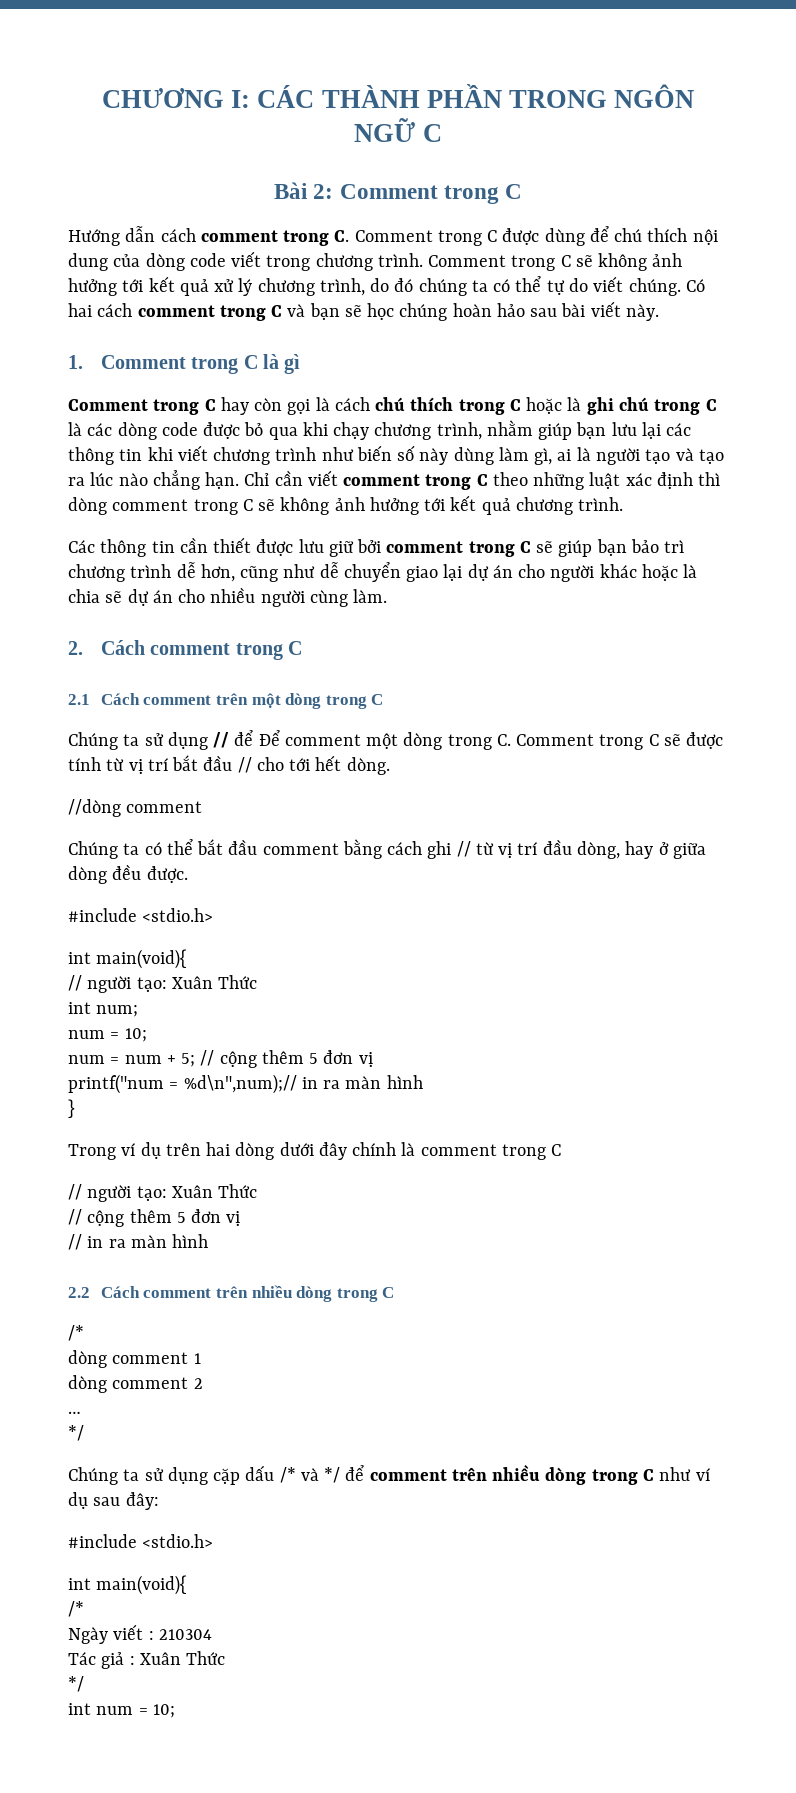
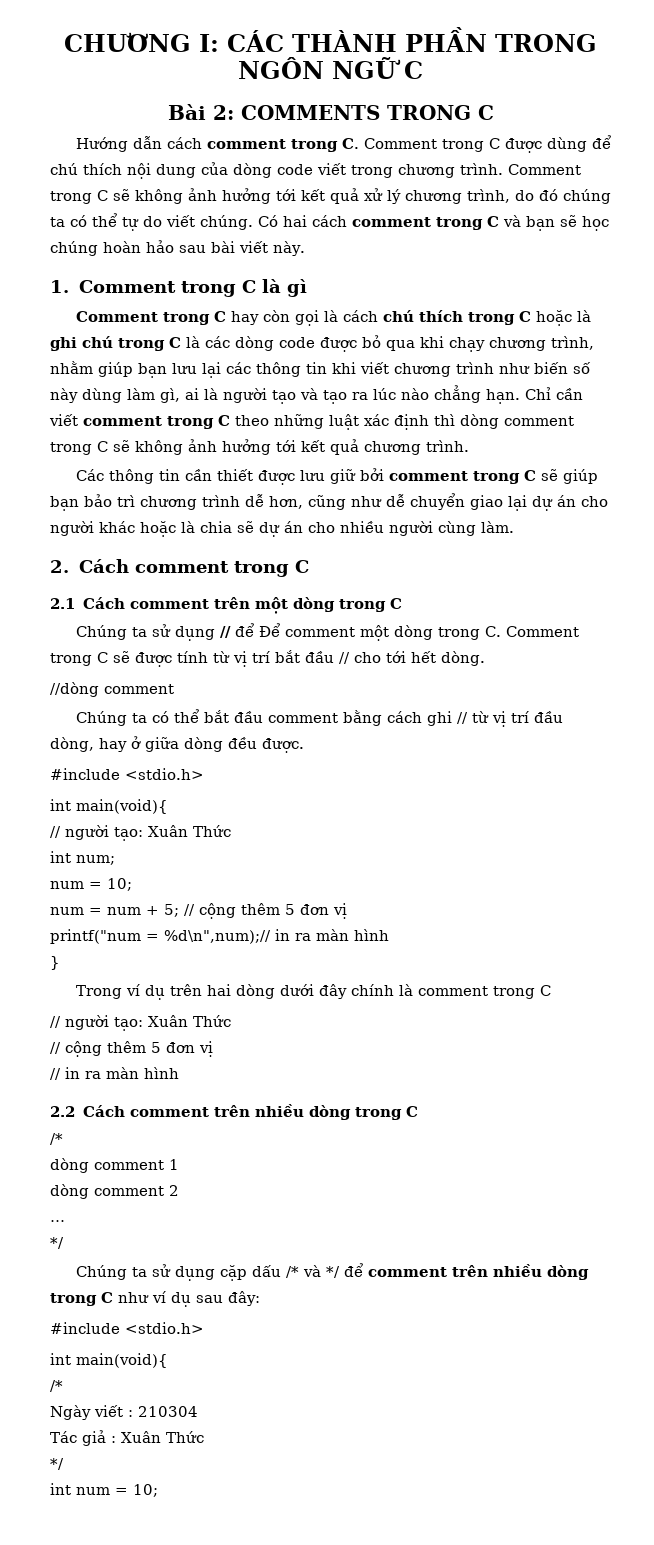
- Bài 2: Comment trong C
+ Bài 2: COMMENTS TRONG C

